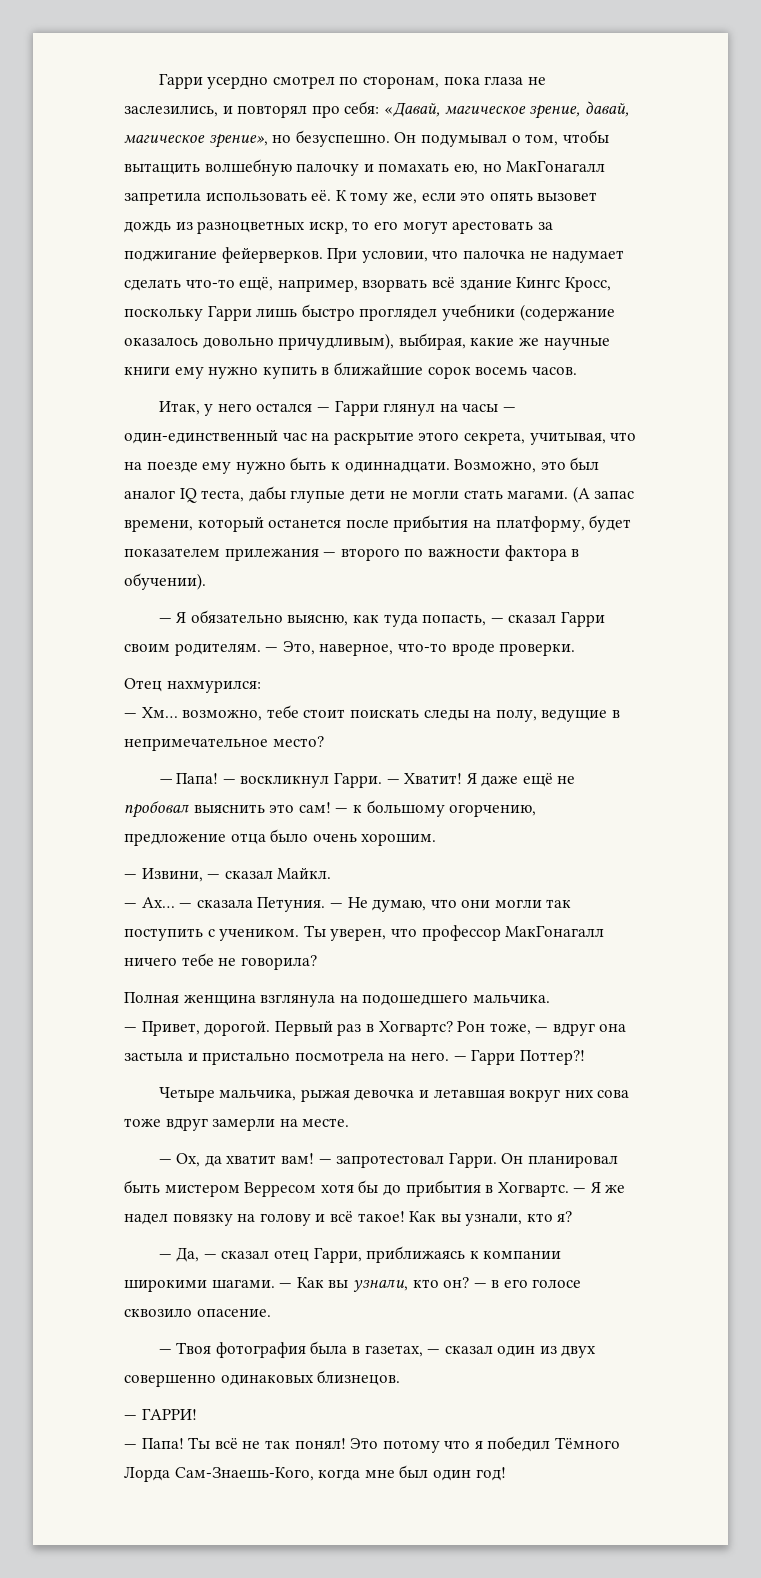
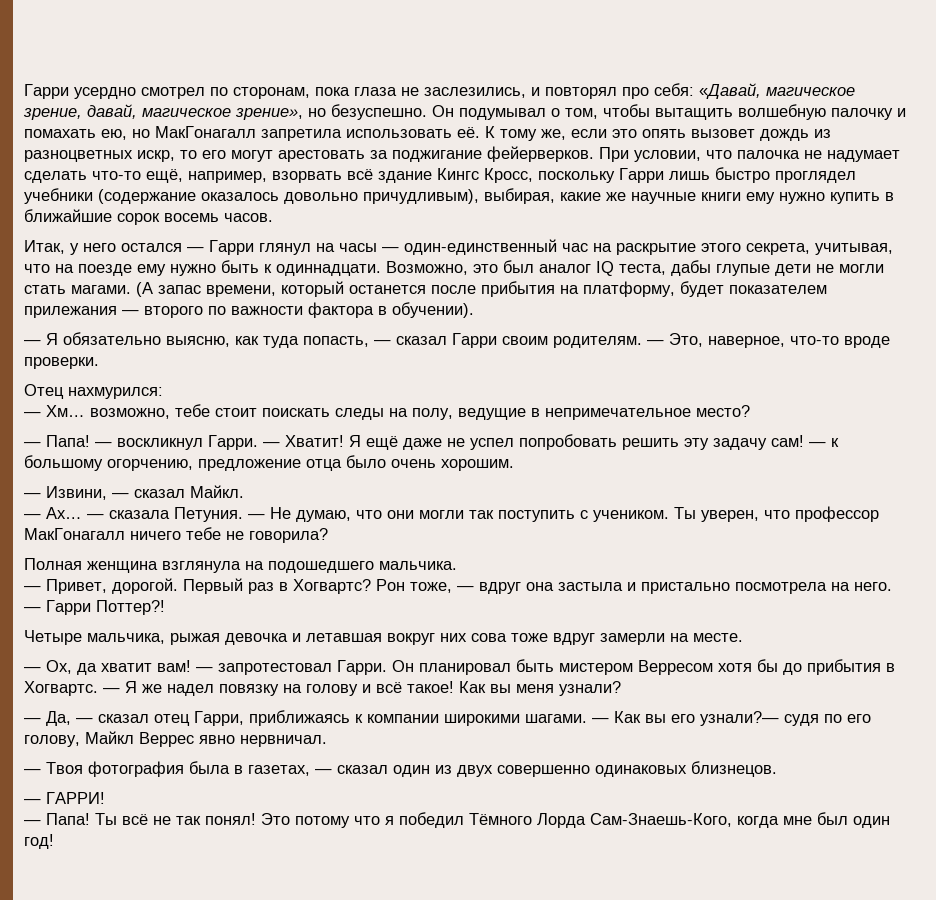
- Я даже ещё не пробовал выяснить это сам!
+ Я ещё даже не успел попробовать решить эту задачу сам!
- Как вы узнали, кто я?
+ Как вы меня узнали?
- — Как вы узнали, кто он? — в его голосе сквозило опасение.
+ — Как вы его узнали?— судя по его голову, Майкл Веррес явно нервничал.

